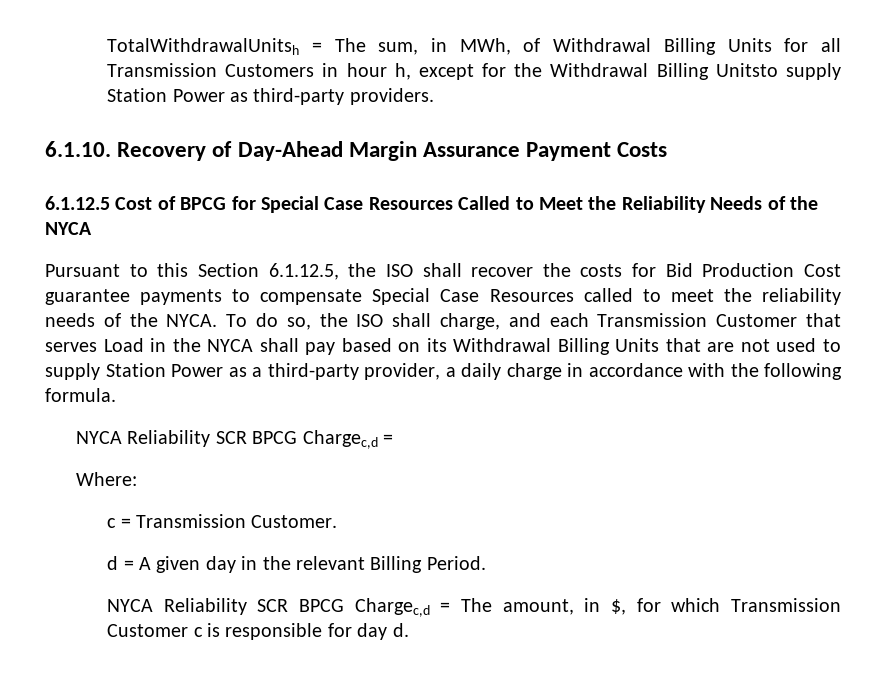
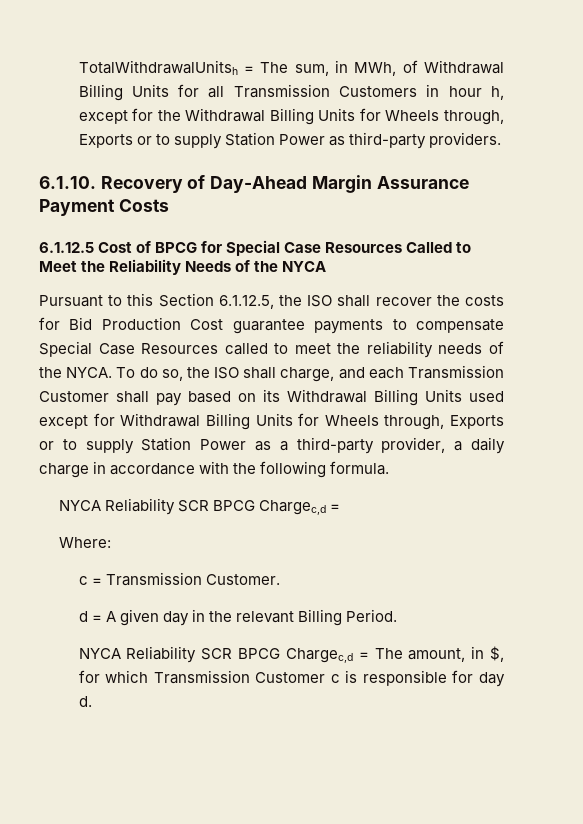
- TotalWithdrawalUnitsh = The sum, in MWh, of Withdrawal Billing Units for all Transmission Customers in hour h, except for the Withdrawal Billing Unitsto supply Station Power as third-party providers.
+ TotalWithdrawalUnitsh = The sum, in MWh, of Withdrawal Billing Units for all Transmission Customers in hour h, except for the Withdrawal Billing Units for Wheels through, Exports or to supply Station Power as third-party providers.
- To do so, the ISO shall charge, and each Transmission Customer that serves Load in the NYCA shall pay based on its Withdrawal Billing Units that are not used to supply Station Power as a third-party provider, a daily charge in accordance with the following formula.
+ To do so, the ISO shall charge, and each Transmission Customer shall pay based on its Withdrawal Billing Units used except for Withdrawal Billing Units for Wheels through, Exports or to supply Station Power as a third-party provider, a daily charge in accordance with the following formula.

